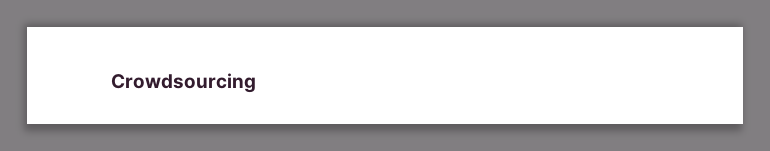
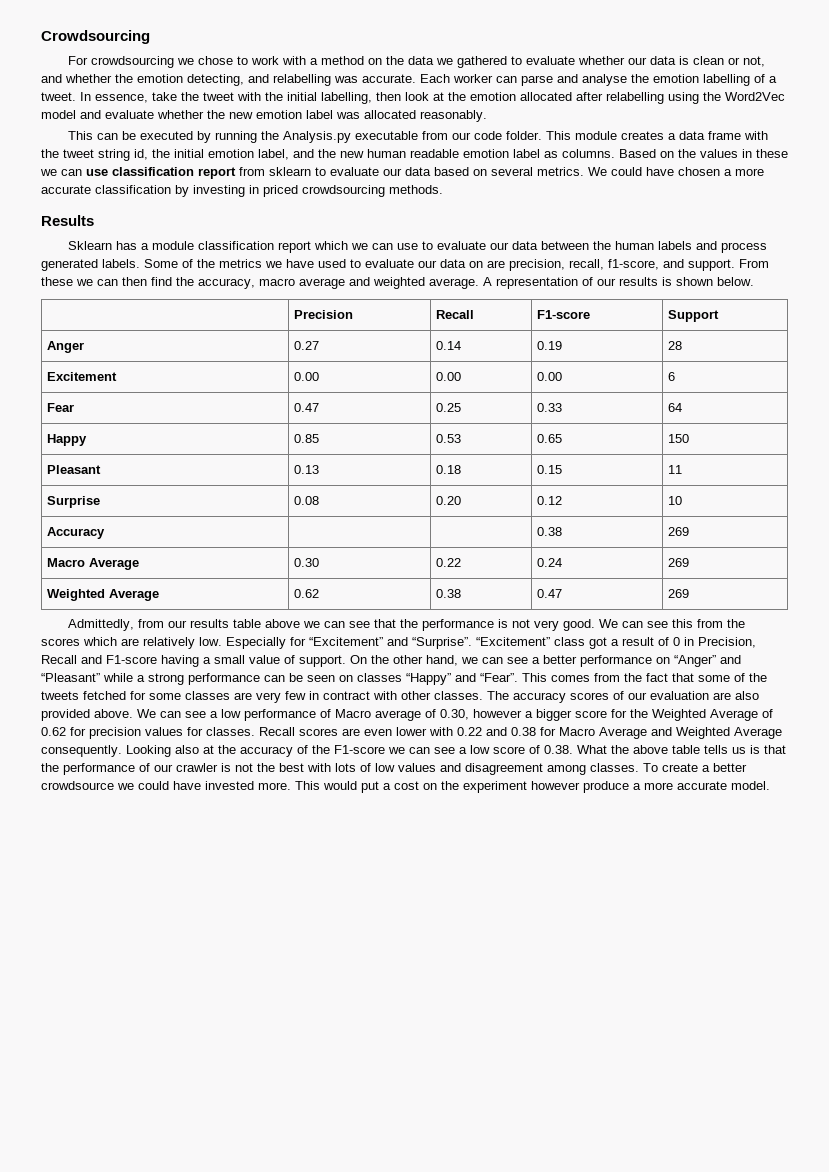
+ For crowdsourcing we chose to work with a method on the data we gathered to evaluate whether our data is clean or not, and whether the emotion detecting, and relabelling was accurate. Each worker can parse and analyse the emotion labelling of a tweet. In essence, take the tweet with the initial labelling, then look at the emotion allocated after relabelling using the Word2Vec model and evaluate whether the new emotion label was allocated reasonably.
+ This can be executed by running the Analysis.py executable from our code folder. This module creates a data frame with the tweet string id, the initial emotion label, and the new human readable emotion label as columns. Based on the values in these we can use classification report from sklearn to evaluate our data based on several metrics. We could have chosen a more accurate classification by investing in priced crowdsourcing methods.
+ Results
+ Sklearn has a module classification report which we can use to evaluate our data between the human labels and process generated labels. Some of the metrics we have used to evaluate our data on are precision, recall, f1-score, and support. From these we can then find the accuracy, macro average and weighted average. A representation of our results is shown below.
+ | Precision | Recall | F1-score | Support
+ Anger | 0.27 | 0.14 | 0.19 | 28
+ Excitement | 0.00 | 0.00 | 0.00 | 6
+ Fear | 0.47 | 0.25 | 0.33 | 64
+ Happy | 0.85 | 0.53 | 0.65 | 150
+ Pleasant | 0.13 | 0.18 | 0.15 | 11
+ Surprise | 0.08 | 0.20 | 0.12 | 10
+ Accuracy | | | 0.38 | 269
+ Macro Average | 0.30 | 0.22 | 0.24 | 269
+ Weighted Average | 0.62 | 0.38 | 0.47 | 269
+ Admittedly, from our results table above we can see that the performance is not very good. We can see this from the scores which are relatively low. Especially for “Excitement” and “Surprise”. “Excitement” class got a result of 0 in Precision, Recall and F1-score having a small value of support. On the other hand, we can see a better performance on “Anger” and “Pleasant” while a strong performance can be seen on classes “Happy” and “Fear”. This comes from the fact that some of the tweets fetched for some classes are very few in contract with other classes. The accuracy scores of our evaluation are also provided above. We can see a low performance of Macro average of 0.30, however a bigger score for the Weighted Average of 0.62 for precision values for classes. Recall scores are even lower with 0.22 and 0.38 for Macro Average and Weighted Average consequently. Looking also at the accuracy of the F1-score we can see a low score of 0.38. What the above table tells us is that the performance of our crawler is not the best with lots of low values and disagreement among classes. To create a better crowdsource we could have invested more. This would put a cost on the experiment however produce a more accurate model.

